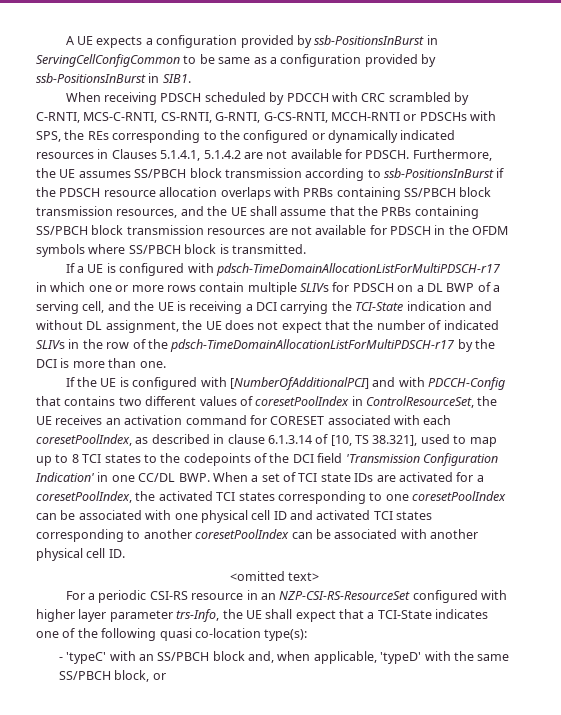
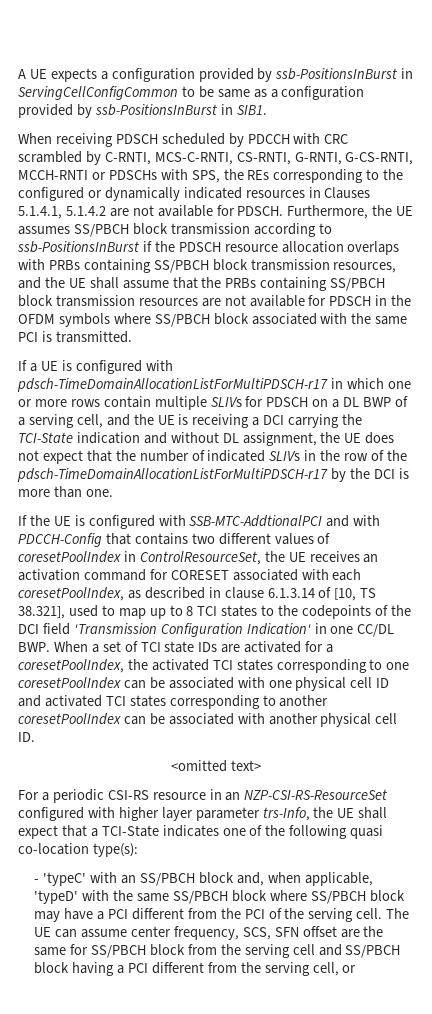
- Furthermore, the UE assumes SS/PBCH block transmission according to ssb-PositionsInBurst if the PDSCH resource allocation overlaps with PRBs containing SS/PBCH block transmission resources, and the UE shall assume that the PRBs containing SS/PBCH block transmission resources are not available for PDSCH in the OFDM symbols where SS/PBCH block is transmitted.
+ Furthermore, the UE assumes SS/PBCH block transmission according to ssb-PositionsInBurst if the PDSCH resource allocation overlaps with PRBs containing SS/PBCH block transmission resources, and the UE shall assume that the PRBs containing SS/PBCH block transmission resources are not available for PDSCH in the OFDM symbols where SS/PBCH block associated with the same PCI is transmitted.
- If the UE is configured with [NumberOfAdditionalPCI] and with PDCCH-Config that contains two different values of coresetPoolIndex in ControlResourceSet, the UE receives an activation command for CORESET associated with each coresetPoolIndex, as described in clause 6.1.3.14 of [10, TS 38.321], used to map up to 8 TCI states to the codepoints of the DCI field 'Transmission Configuration Indication' in one CC/DL BWP. When a set of TCI state IDs are activated for a coresetPoolIndex, the activated TCI states corresponding to one coresetPoolIndex can be associated with one physical cell ID and activated TCI states corresponding to another coresetPoolIndex can be associated with another physical cell ID.
+ If the UE is configured with SSB-MTC-AddtionalPCI and with PDCCH-Config that contains two different values of coresetPoolIndex in ControlResourceSet, the UE receives an activation command for CORESET associated with each coresetPoolIndex, as described in clause 6.1.3.14 of [10, TS 38.321], used to map up to 8 TCI states to the codepoints of the DCI field 'Transmission Configuration Indication' in one CC/DL BWP. When a set of TCI state IDs are activated for a coresetPoolIndex, the activated TCI states corresponding to one coresetPoolIndex can be associated with one physical cell ID and activated TCI states corresponding to another coresetPoolIndex can be associated with another physical cell ID.
- - 'typeC' with an SS/PBCH block and, when applicable, 'typeD' with the same SS/PBCH block, or
+ - 'typeC' with an SS/PBCH block and, when applicable, 'typeD' with the same SS/PBCH block where SS/PBCH block may have a PCI different from the PCI of the serving cell. The UE can assume center frequency, SCS, SFN offset are the same for SS/PBCH block from the serving cell and SS/PBCH block having a PCI different from the serving cell, or

